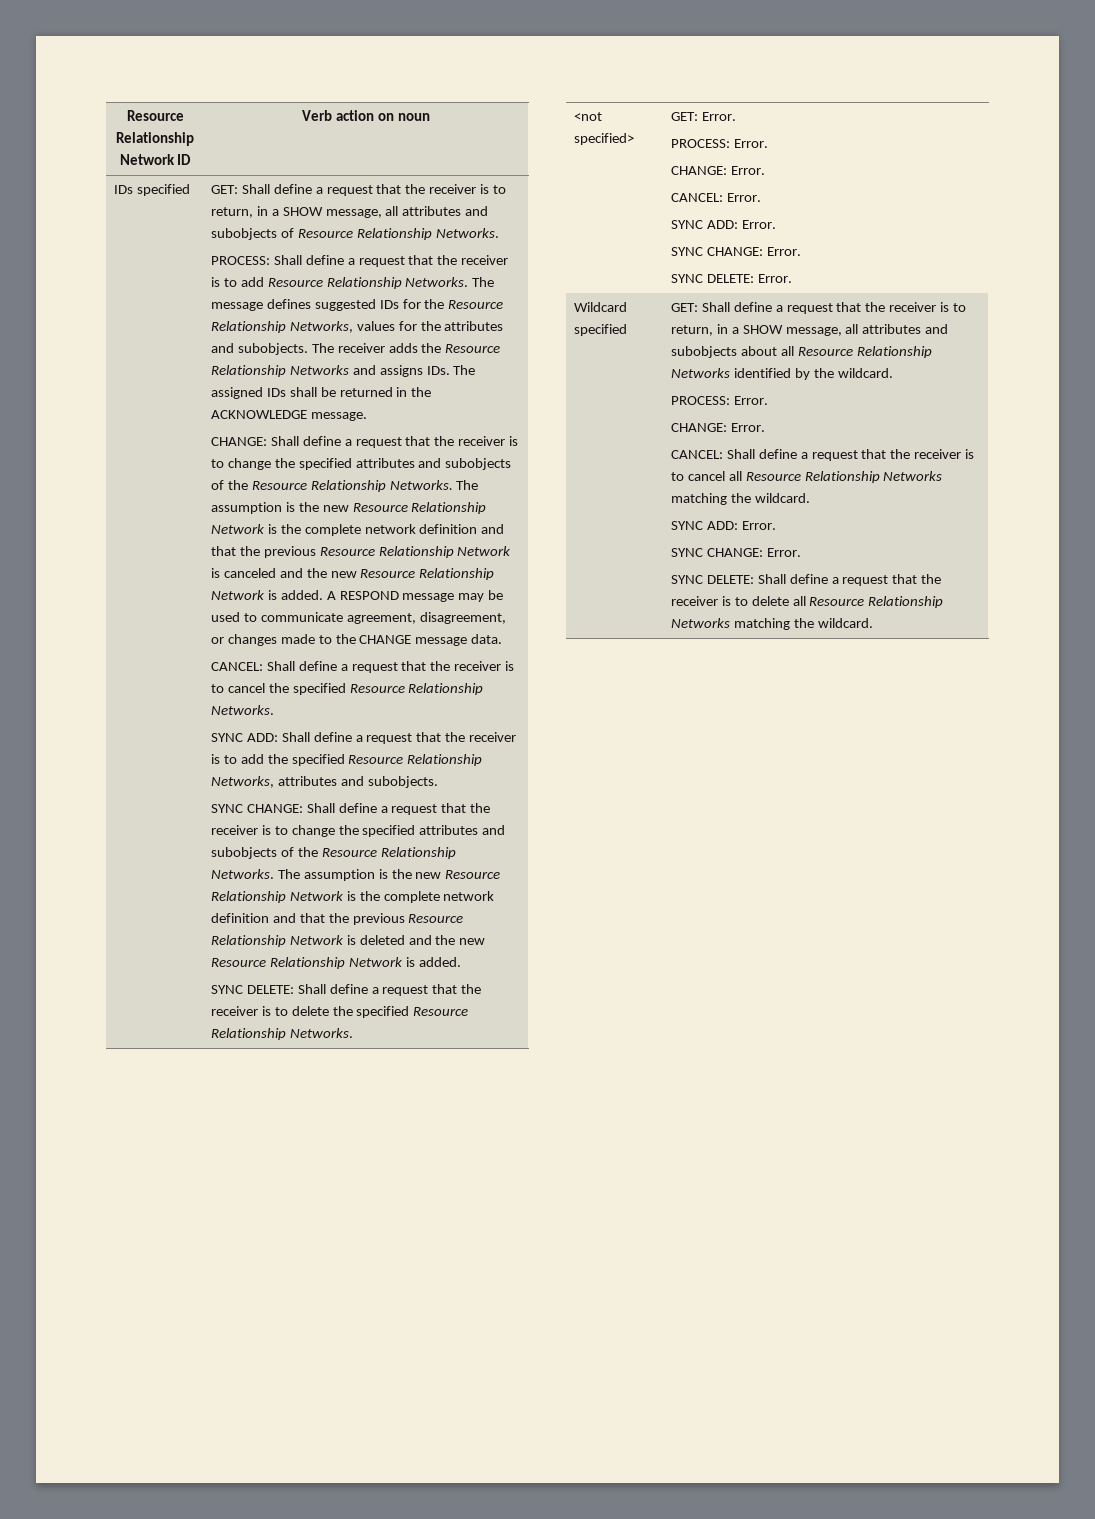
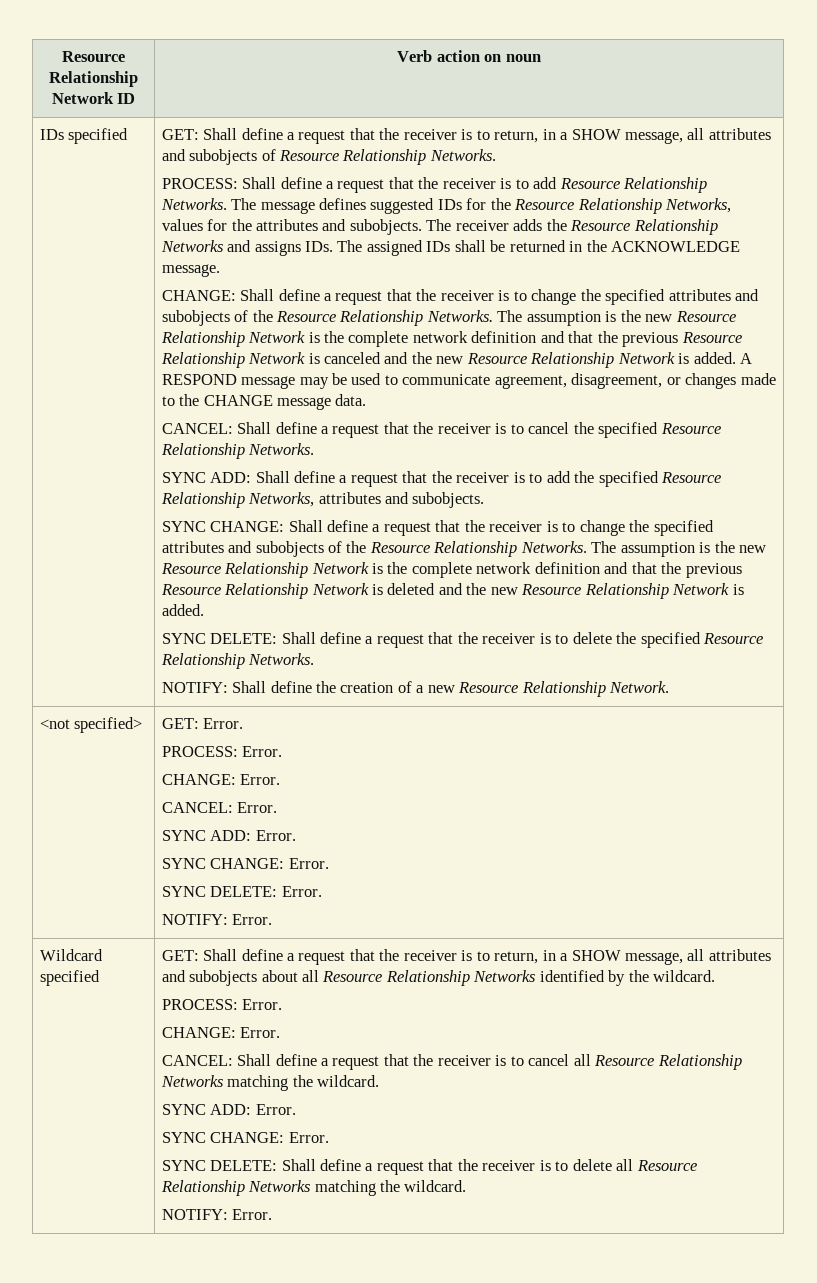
+ NOTIFY: Shall define the creation of a new Resource Relationship Network.
  <not specified> | GET: Error.
  PROCESS: Error.
  CHANGE: Error.
  CANCEL: Error.
  SYNC ADD: Error.
  SYNC CHANGE: Error.
  SYNC DELETE: Error.
+ NOTIFY: Error.
  SYNC DELETE: Shall define a request that the receiver is to delete all Resource Relationship Networks matching the wildcard.
+ NOTIFY: Error.

